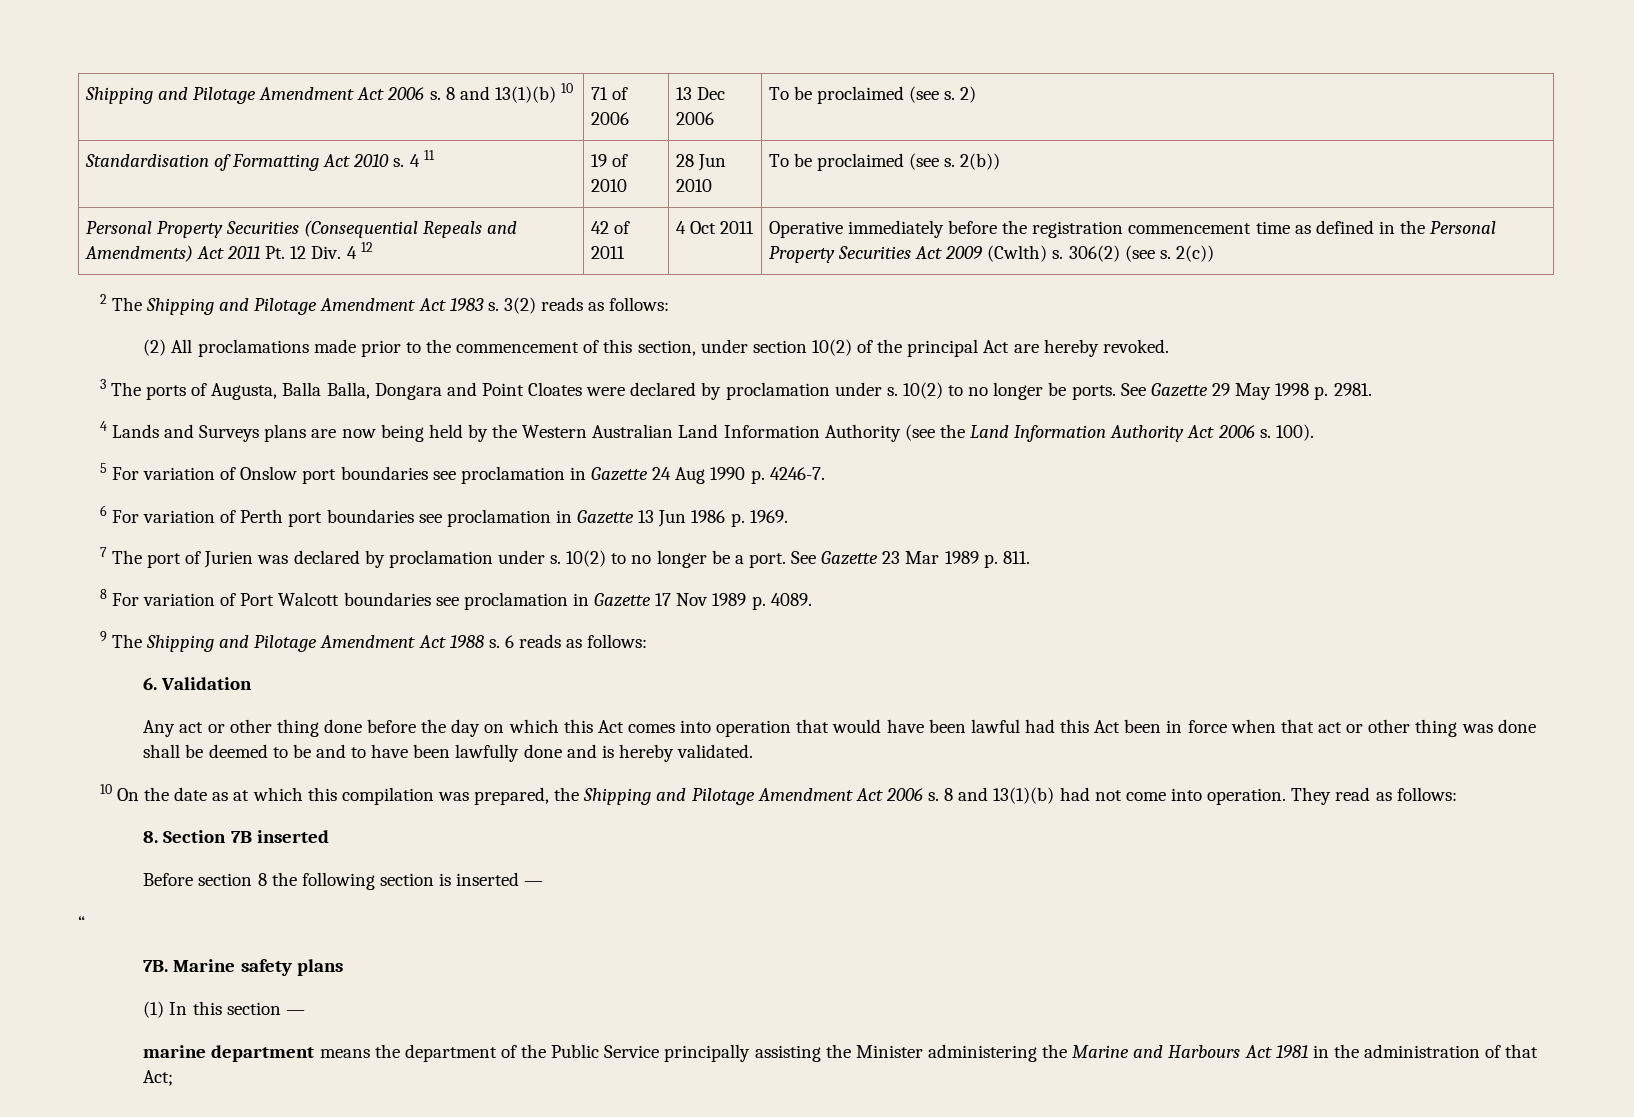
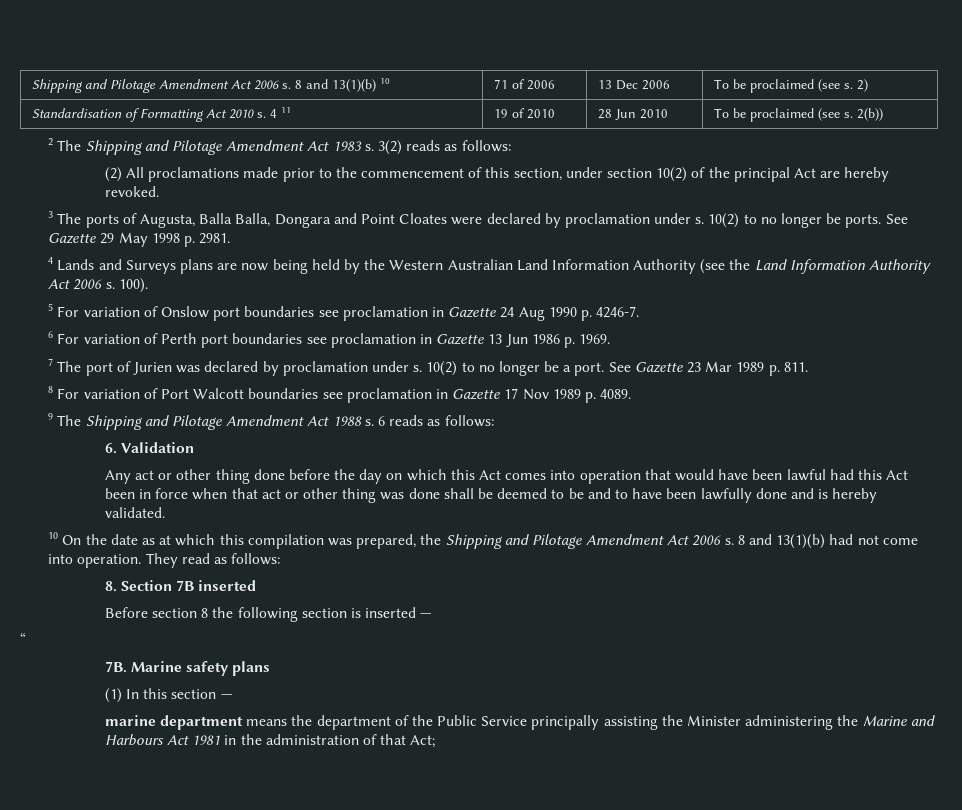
- Personal Property Securities (Consequential Repeals and Amendments) Act 2011 Pt. 12 Div. 4 12 | 42 of 2011 | 4 Oct 2011 | Operative immediately before the registration commencement time as defined in the Personal Property Securities Act 2009 (Cwlth) s. 306(2) (see s. 2(c))

